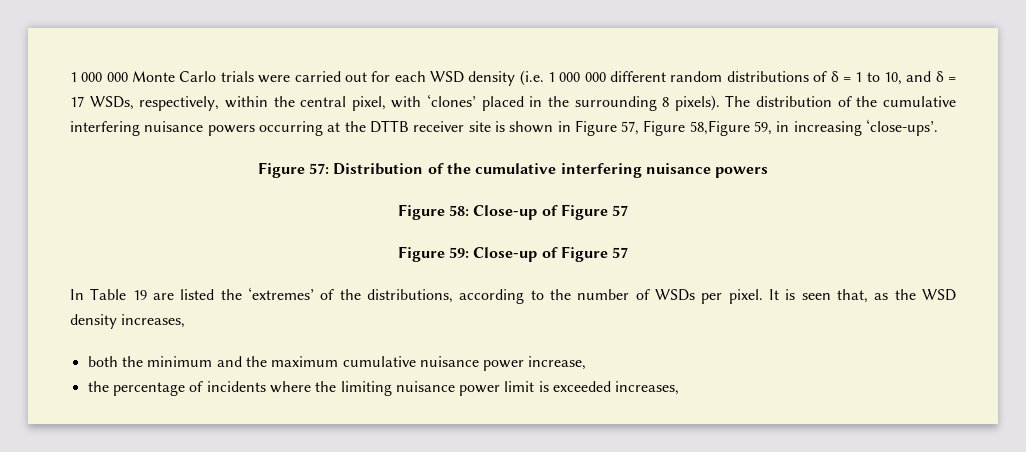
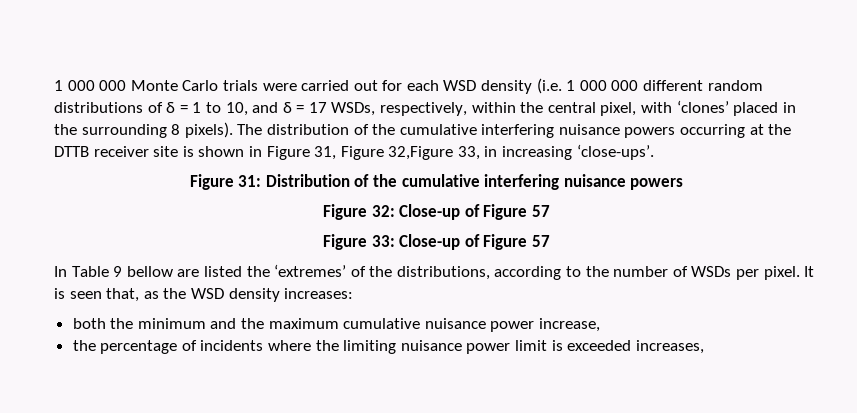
- The distribution of the cumulative interfering nuisance powers occurring at the DTTB receiver site is shown in Figure 57, Figure 58,Figure 59, in increasing ‘close-ups’.
+ The distribution of the cumulative interfering nuisance powers occurring at the DTTB receiver site is shown in Figure 31, Figure 32,Figure 33, in increasing ‘close-ups’.
- Figure 57: Distribution of the cumulative interfering nuisance powers
+ Figure 31: Distribution of the cumulative interfering nuisance powers
- Figure 58: Close-up of Figure 57
+ Figure 32: Close-up of Figure 57
- Figure 59: Close-up of Figure 57
+ Figure 33: Close-up of Figure 57
- In Table 19 are listed the ‘extremes’ of the distributions, according to the number of WSDs per pixel.
+ In Table 9 bellow are listed the ‘extremes’ of the distributions, according to the number of WSDs per pixel.
- It is seen that, as the WSD density increases,
+ It is seen that, as the WSD density increases:

